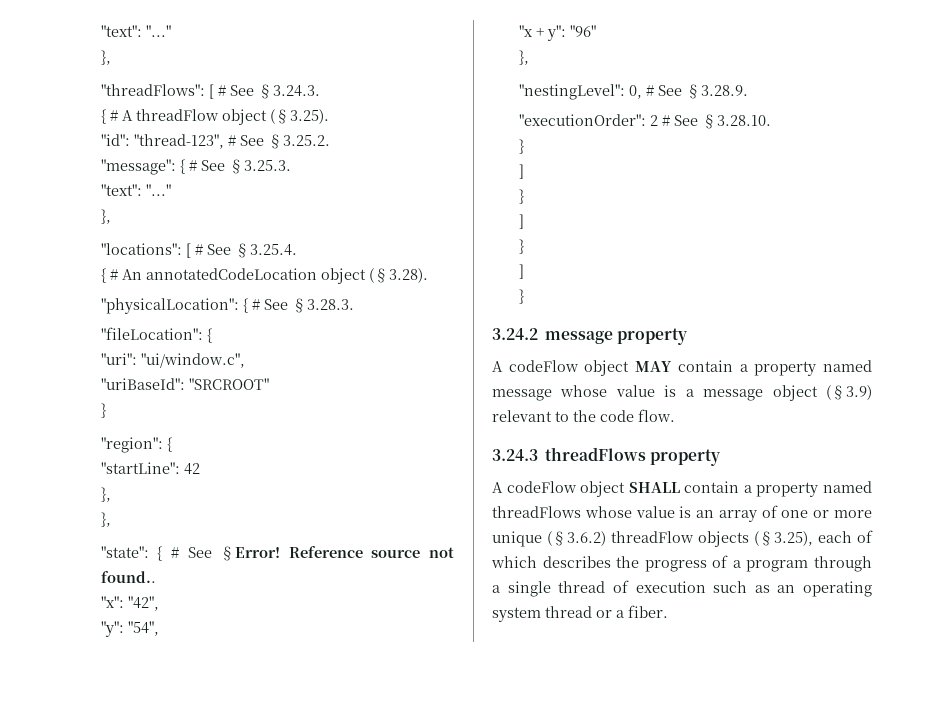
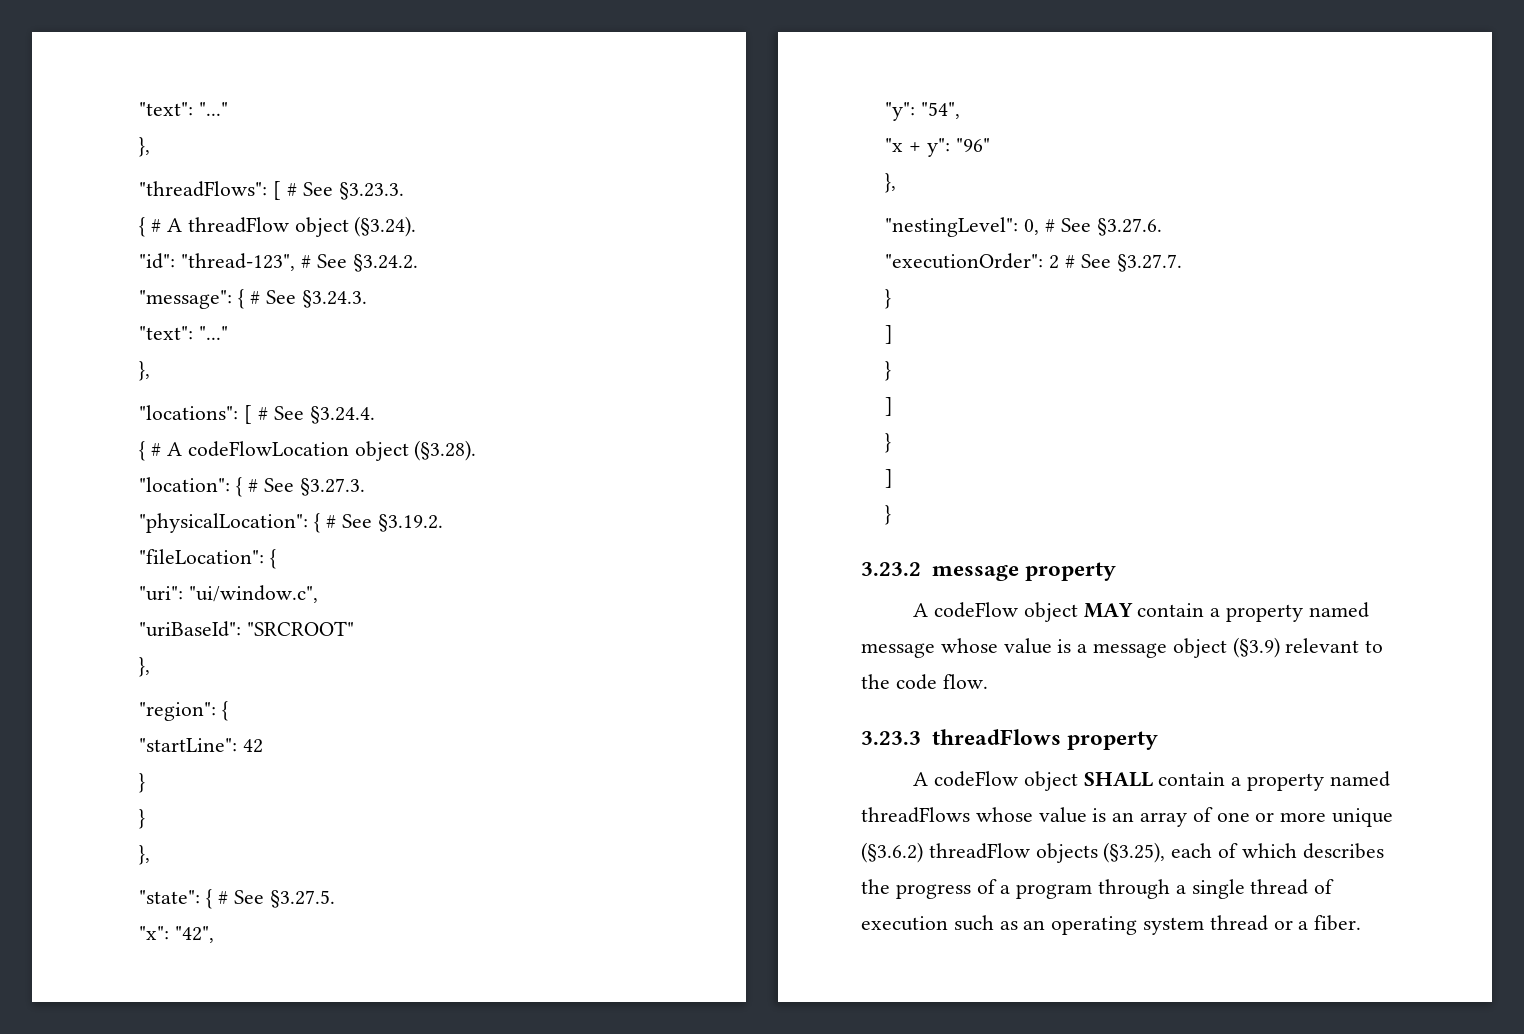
- "threadFlows": [ # See §3.24.3.
+ "threadFlows": [ # See §3.23.3.
- { # A threadFlow object (§3.25).
+ { # A threadFlow object (§3.24).
- "id": "thread-123", # See §3.25.2.
+ "id": "thread-123", # See §3.24.2.
- "message": { # See §3.25.3.
+ "message": { # See §3.24.3.
- "locations": [ # See §3.25.4.
- { # An annotatedCodeLocation object (§3.28).
+ "locations": [ # See §3.24.4.
+ { # A codeFlowLocation object (§3.28).
+ "location": { # See §3.27.3.
- "physicalLocation": { # See §3.28.3.
+ "physicalLocation": { # See §3.19.2.
  "uriBaseId": "SRCROOT"
- }
+ },
  "startLine": 42
- },
+ }
+ }
- "state": { # See §Error! Reference source not found..
+ "state": { # See §3.27.5.
- "nestingLevel": 0, # See §3.28.9.
+ "nestingLevel": 0, # See §3.27.6.
- "executionOrder": 2 # See §3.28.10.
+ "executionOrder": 2 # See §3.27.7.
- 3.24.2 message property
+ 3.23.2 message property
- 3.24.3 threadFlows property
+ 3.23.3 threadFlows property

